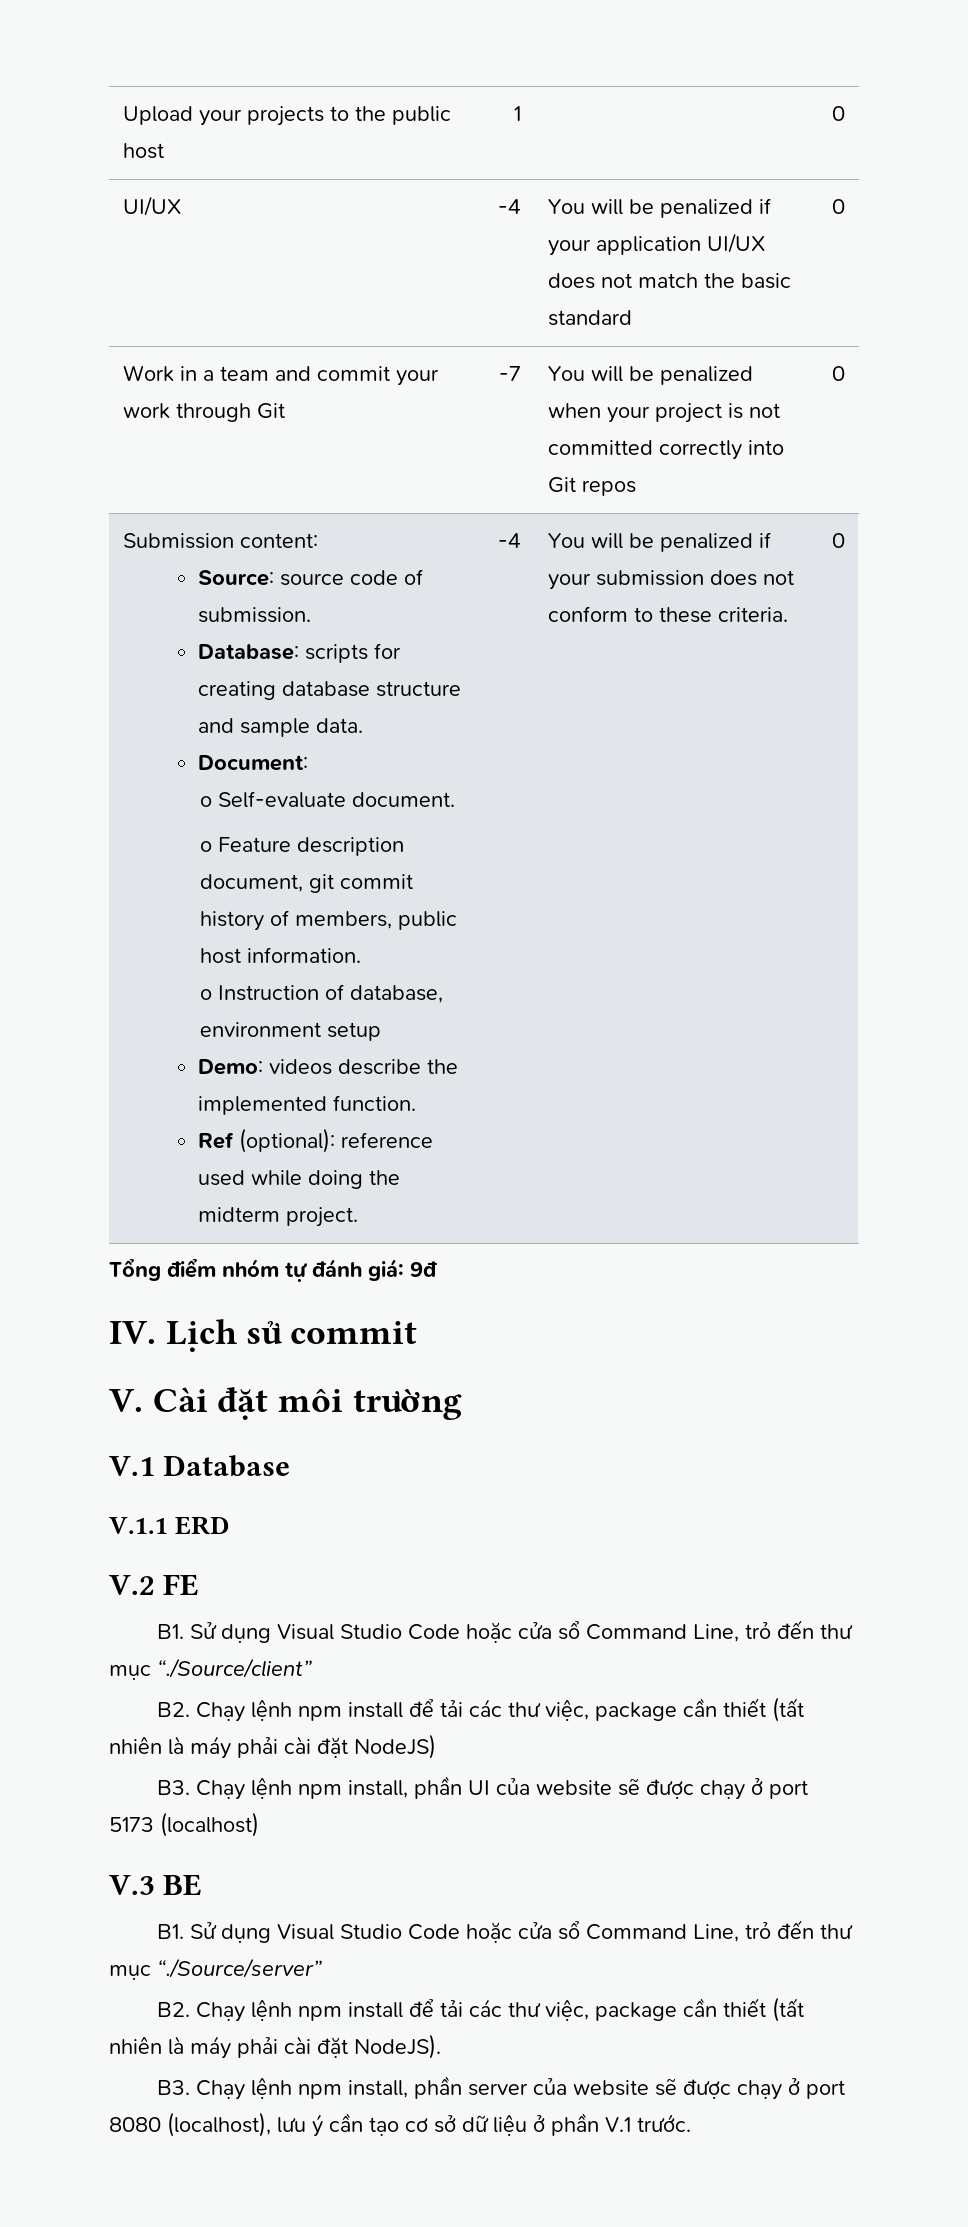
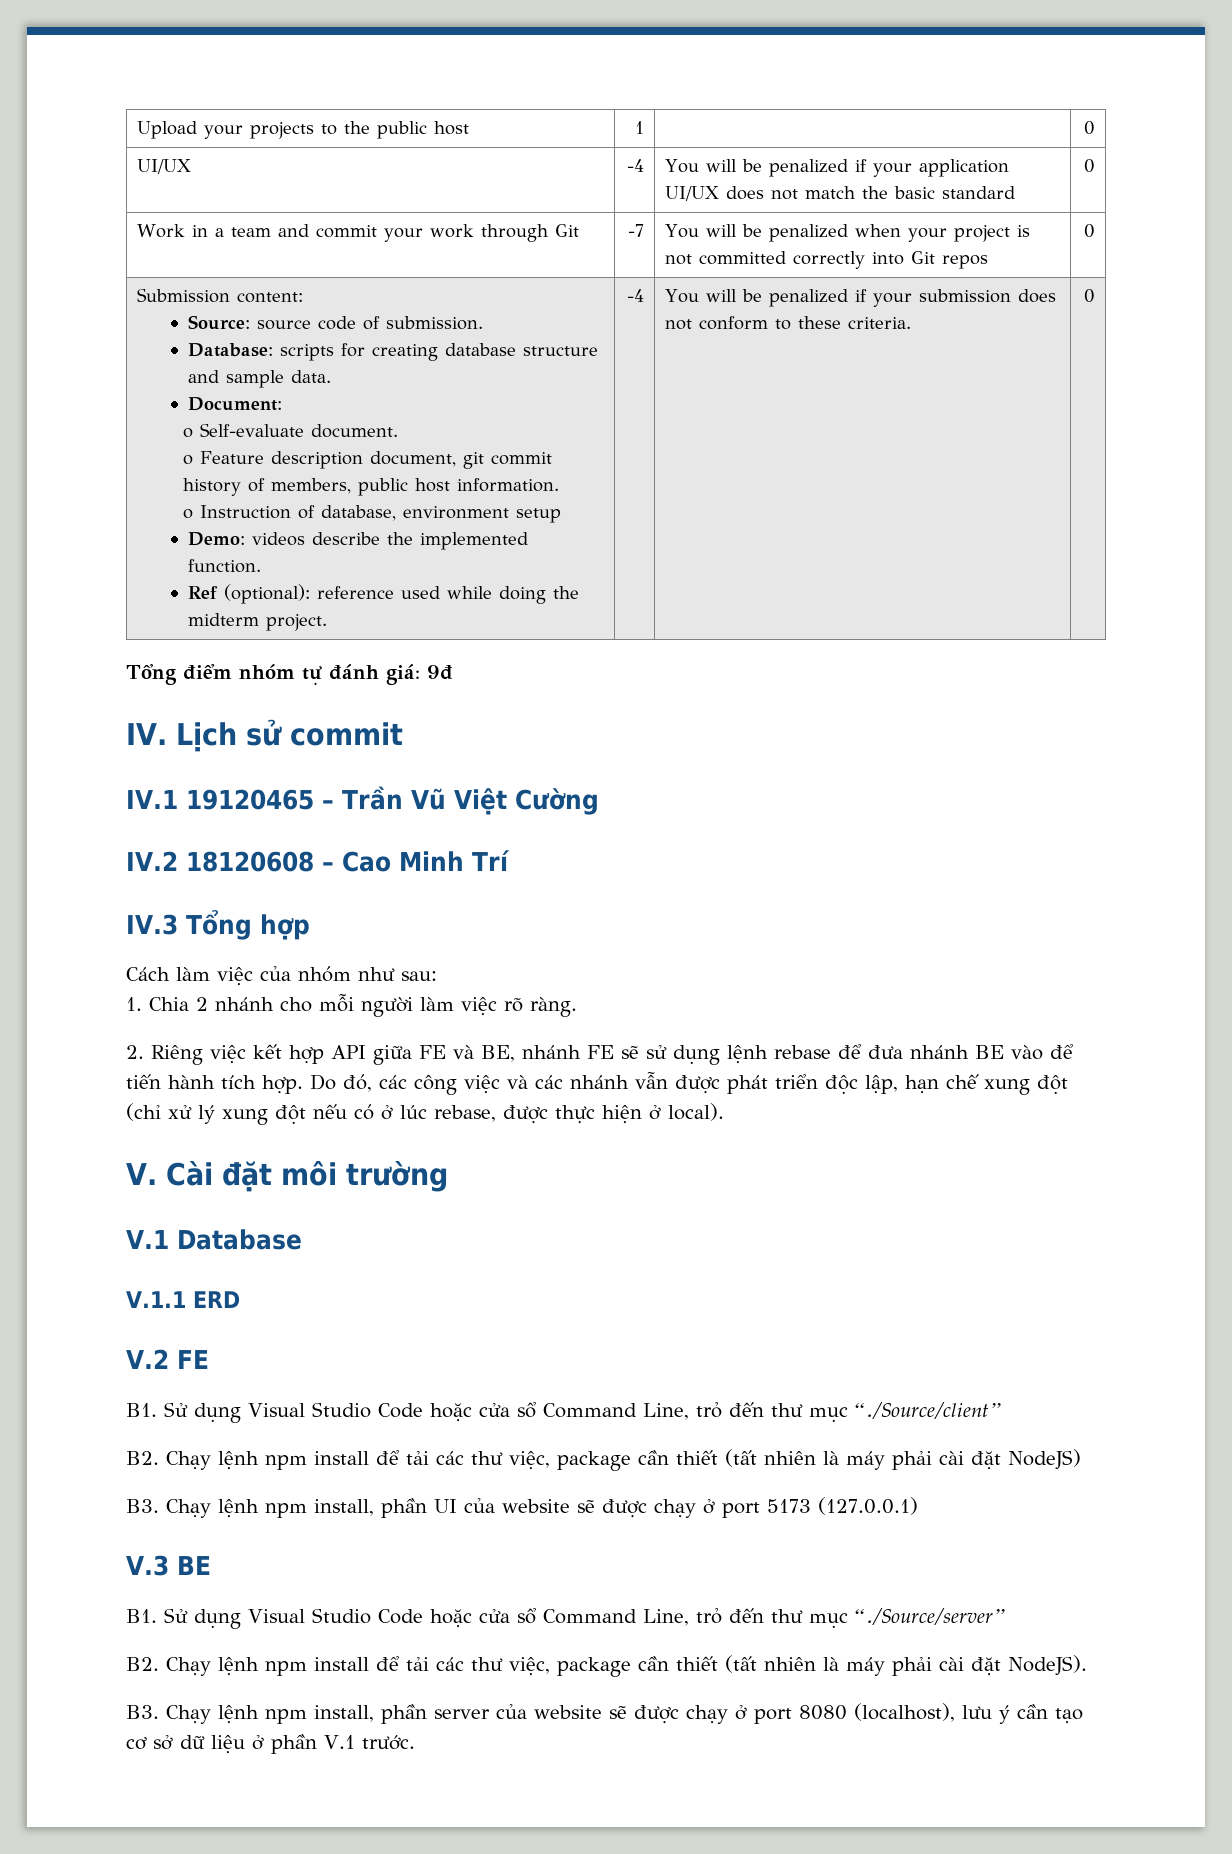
+ IV.1 19120465 – Trần Vũ Việt Cường
+ IV.2 18120608 – Cao Minh Trí
+ IV.3 Tổng hợp
+ Cách làm việc của nhóm như sau:
+ 1. Chia 2 nhánh cho mỗi người làm việc rõ ràng.
+ 2. Riêng việc kết hợp API giữa FE và BE, nhánh FE sẽ sử dụng lệnh rebase để đưa nhánh BE vào để tiến hành tích hợp. Do đó, các công việc và các nhánh vẫn được phát triển độc lập, hạn chế xung đột (chỉ xử lý xung đột nếu có ở lúc rebase, được thực hiện ở local).
- B3. Chạy lệnh npm install, phần UI của website sẽ được chạy ở port 5173 (localhost)
+ B3. Chạy lệnh npm install, phần UI của website sẽ được chạy ở port 5173 (127.0.0.1)

